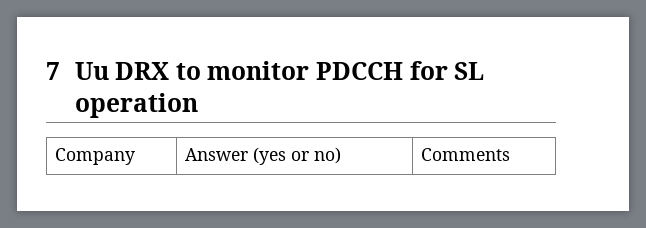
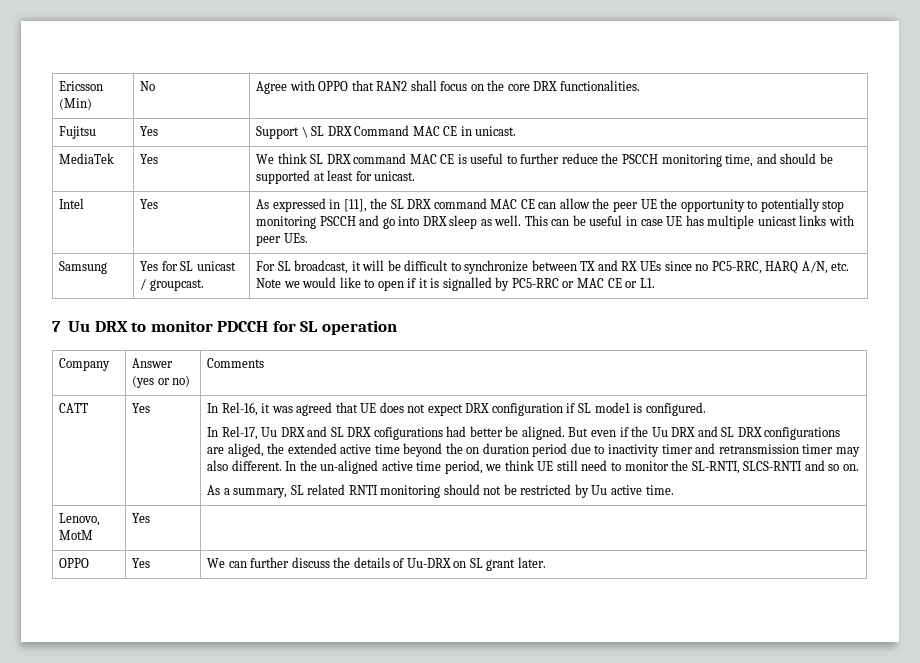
+ Ericsson (Min) | No | Agree with OPPO that RAN2 shall focus on the core DRX functionalities.
+ Fujitsu | Yes | Support \ SL DRX Command MAC CE in unicast.
+ MediaTek | Yes | We think SL DRX command MAC CE is useful to further reduce the PSCCH monitoring time, and should be supported at least for unicast.
+ Intel | Yes | As expressed in [11], the SL DRX command MAC CE can allow the peer UE the opportunity to potentially stop monitoring PSCCH and go into DRX sleep as well. This can be useful in case UE has multiple unicast links with peer UEs.
+ Samsung | Yes for SL unicast / groupcast. | For SL broadcast, it will be difficult to synchronize between TX and RX UEs since no PC5-RRC, HARQ A/N, etc. Note we would like to open if it is signalled by PC5-RRC or MAC CE or L1.
+ CATT | Yes | In Rel-16, it was agreed that UE does not expect DRX configuration if SL mode1 is configured.
+ In Rel-17, Uu DRX and SL DRX cofigurations had better be aligned. But even if the Uu DRX and SL DRX configurations are aliged, the extended active time beyond the on duration period due to inactivity timer and retransmission timer may also different. In the un-aligned active time period, we think UE still need to monitor the SL-RNTI, SLCS-RNTI and so on.
+ As a summary, SL related RNTI monitoring should not be restricted by Uu active time.
+ Lenovo, MotM | Yes |
+ OPPO | Yes | We can further discuss the details of Uu-DRX on SL grant later.

